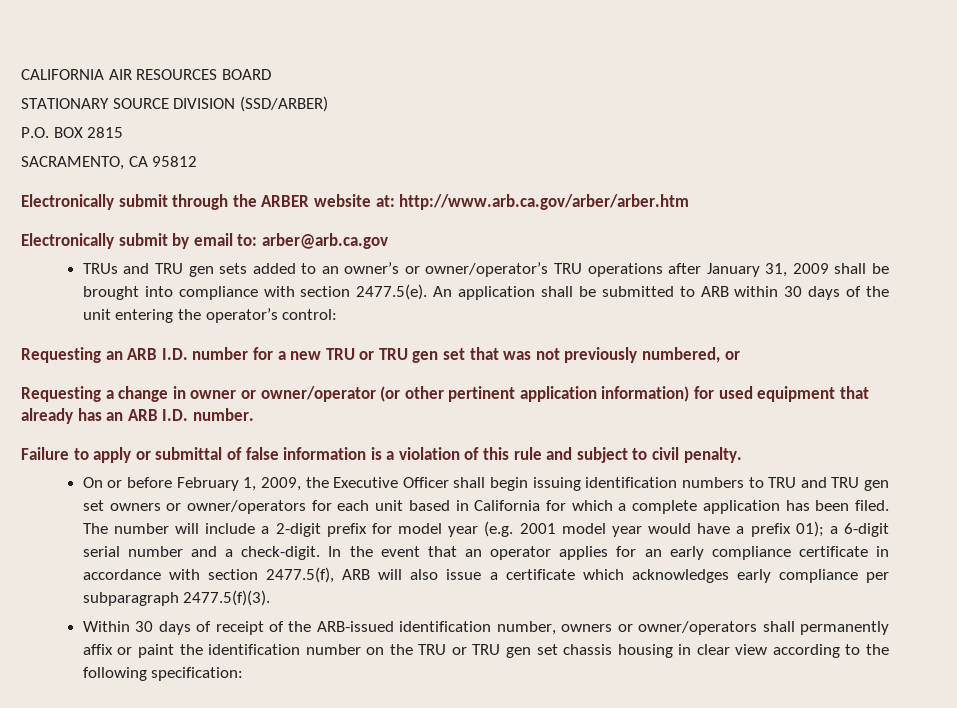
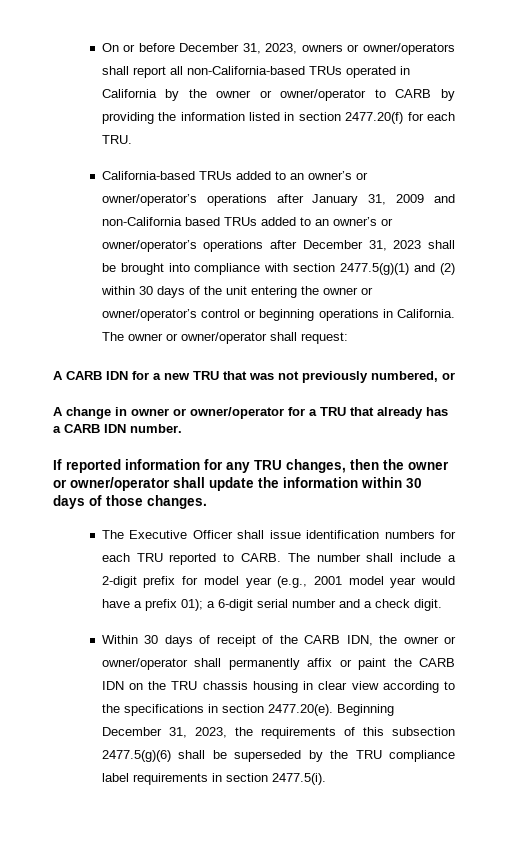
- CALIFORNIA AIR RESOURCES BOARD
- STATIONARY SOURCE DIVISION (SSD/ARBER)
- P.O. BOX 2815
- SACRAMENTO, CA 95812
- Electronically submit through the ARBER website at: http://www.arb.ca.gov/arber/arber.htm
- Electronically submit by email to: arber@arb.ca.gov
- TRUs and TRU gen sets added to an owner’s or owner/operator’s TRU operations after January 31, 2009 shall be brought into compliance with section 2477.5(e). An application shall be submitted to ARB within 30 days of the unit entering the operator’s control:
- Requesting an ARB I.D. number for a new TRU or TRU gen set that was not previously numbered, or
+ On or before December 31, 2023, owners or owner/operators shall report all non-California-based TRUs operated in California by the owner or owner/operator to CARB by providing the information listed in section 2477.20(f) for each TRU.
+ California-based TRUs added to an owner’s or owner/operator’s operations after January 31, 2009 and non-California based TRUs added to an owner’s or owner/operator’s operations after December 31, 2023 shall be brought into compliance with section 2477.5(g)(1) and (2) within 30 days of the unit entering the owner or owner/operator’s control or beginning operations in California. The owner or owner/operator shall request:
+ A CARB IDN for a new TRU that was not previously numbered, or
- Requesting a change in owner or owner/operator (or other pertinent application information) for used equipment that already has an ARB I.D. number.
- Failure to apply or submittal of false information is a violation of this rule and subject to civil penalty.
- On or before February 1, 2009, the Executive Officer shall begin issuing identification numbers to TRU and TRU gen set owners or owner/operators for each unit based in California for which a complete application has been filed.
+ A change in owner or owner/operator for a TRU that already has a CARB IDN number.
+ If reported information for any TRU changes, then the owner or owner/operator shall update the information within 30 days of those changes.
+ The Executive Officer shall issue identification numbers for each TRU reported to CARB.
- The number will include a 2-digit prefix for model year (e.g. 2001 model year would have a prefix 01); a 6-digit serial number and a check-digit. In the event that an operator applies for an early compliance certificate in accordance with section 2477.5(f), ARB will also issue a certificate which acknowledges early compliance per subparagraph 2477.5(f)(3).
+ The number shall include a 2-digit prefix for model year (e.g., 2001 model year would have a prefix 01); a 6-digit serial number and a check digit.
- Within 30 days of receipt of the ARB-issued identification number, owners or owner/operators shall permanently affix or paint the identification number on the TRU or TRU gen set chassis housing in clear view according to the following specification:
+ Within 30 days of receipt of the CARB IDN, the owner or owner/operator shall permanently affix or paint the CARB IDN on the TRU chassis housing in clear view according to the specifications in section 2477.20(e). Beginning December 31, 2023, the requirements of this subsection 2477.5(g)(6) shall be superseded by the TRU compliance label requirements in section 2477.5(i).

